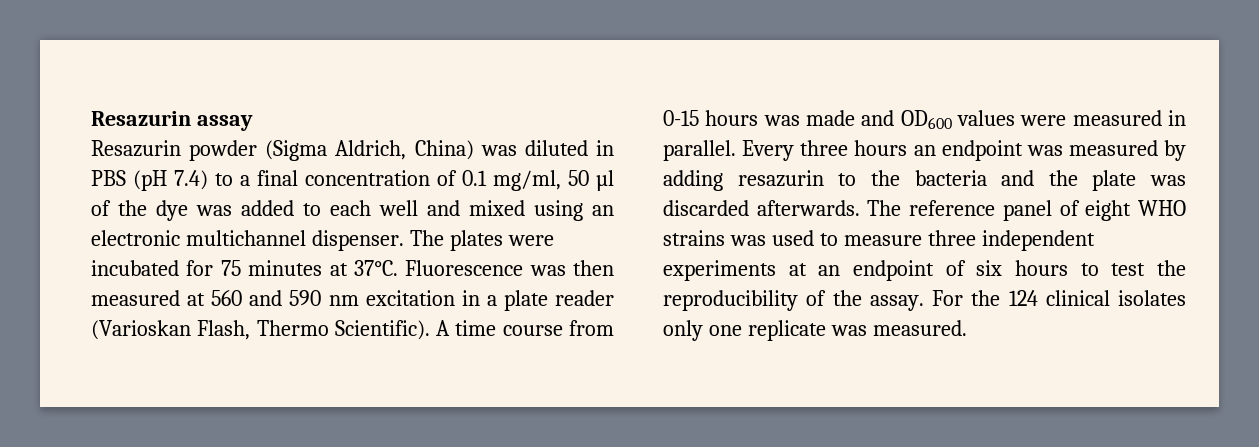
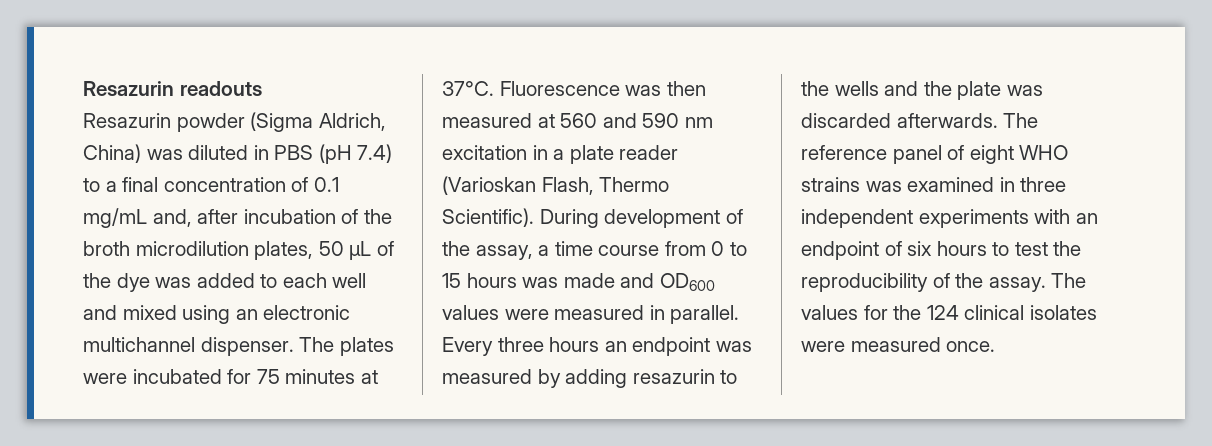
- Resazurin assay
+ Resazurin readouts
- Resazurin powder (Sigma Aldrich, China) was diluted in PBS (pH 7.4) to a final concentration of 0.1 mg/ml, 50 µl of the dye was added to each well and mixed using an electronic multichannel dispenser.
+ Resazurin powder (Sigma Aldrich, China) was diluted in PBS (pH 7.4) to a final concentration of 0.1 mg/mL and, after incubation of the broth microdilution plates, 50 µL of the dye was added to each well and mixed using an electronic multichannel dispenser.
- A time course from 0-15 hours was made and OD600 values were measured in parallel.
+ During development of the assay, a time course from 0 to 15 hours was made and OD600 values were measured in parallel.
- Every three hours an endpoint was measured by adding resazurin to the bacteria and the plate was discarded afterwards.
+ Every three hours an endpoint was measured by adding resazurin to the wells and the plate was discarded afterwards.
- The reference panel of eight WHO strains was used to measure three independent experiments at an endpoint of six hours to test the reproducibility of the assay.
+ The reference panel of eight WHO strains was examined in three independent experiments with an endpoint of six hours to test the reproducibility of the assay.
- For the 124 clinical isolates only one replicate was measured.
+ The values for the 124 clinical isolates were measured once.

